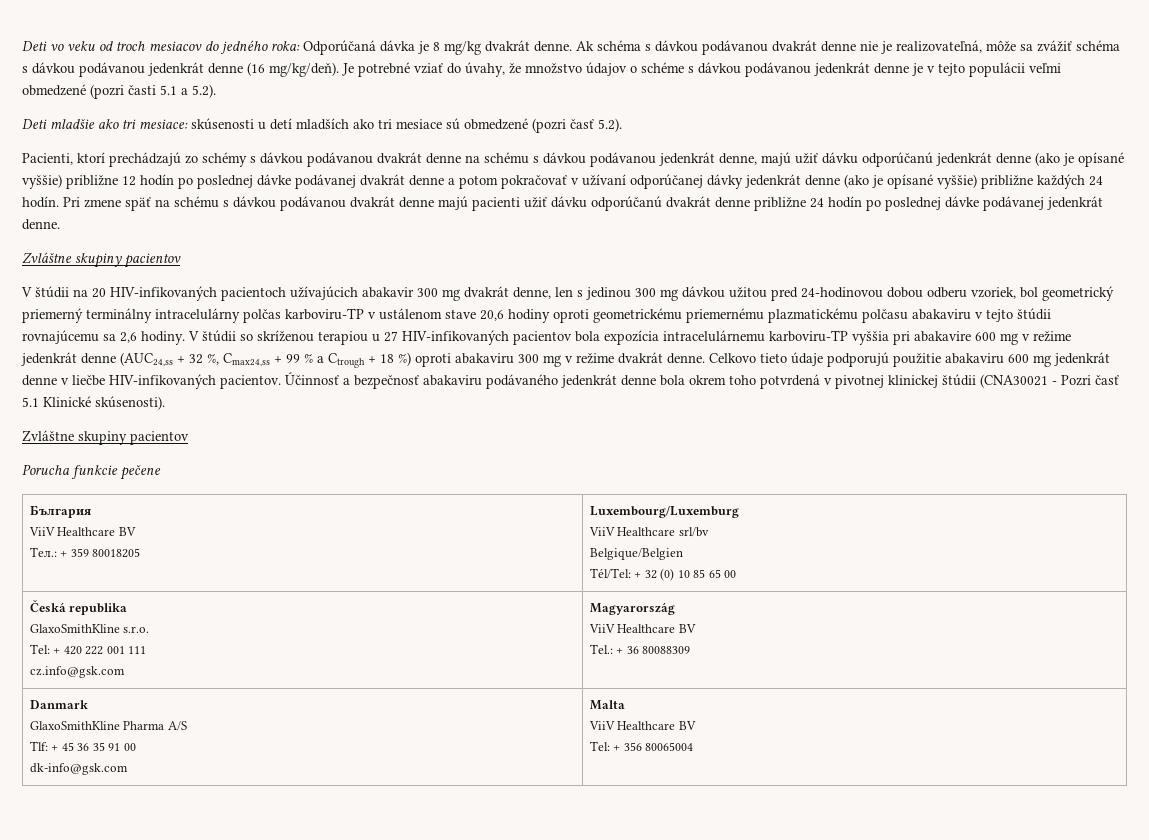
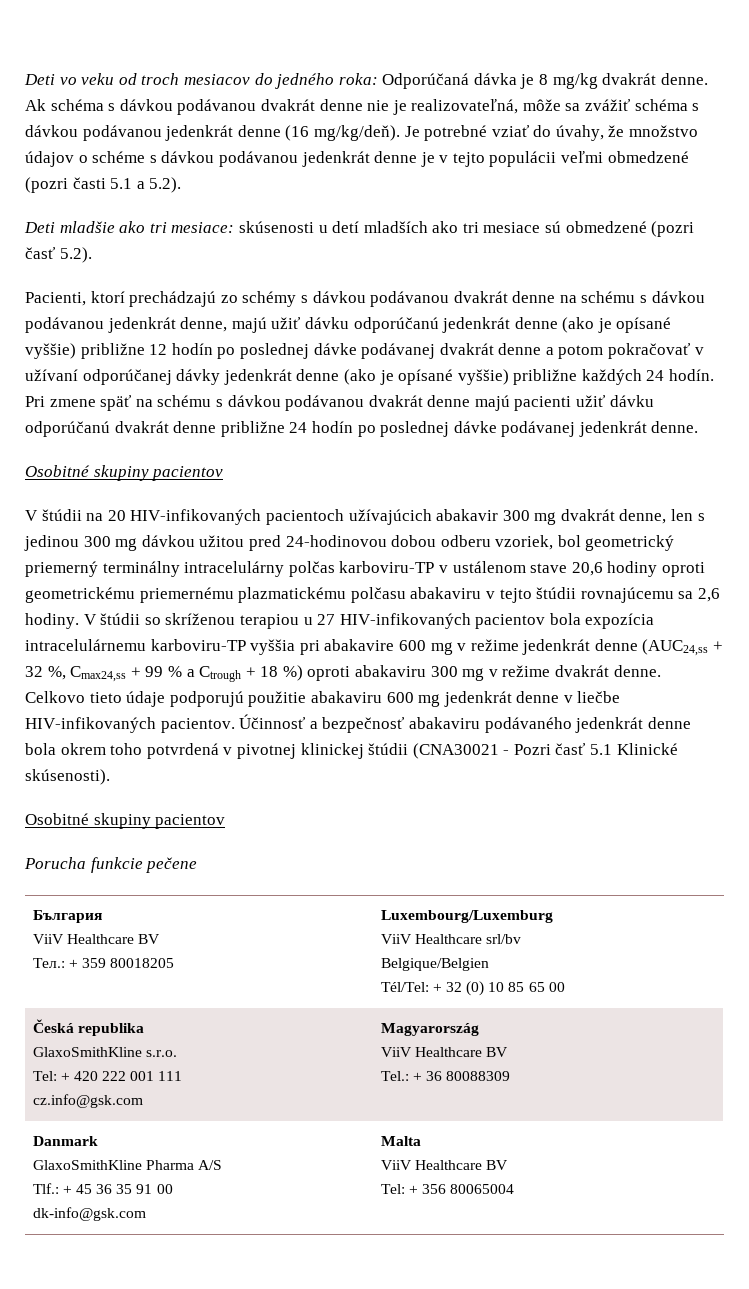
  Pri zmene späť na schému s dávkou podávanou dvakrát denne majú pacienti užiť dávku odporúčanú dvakrát denne približne 24 hodín po poslednej dávke podávanej jedenkrát denne.
- Zvláštne skupiny pacientov
+ Osobitné skupiny pacientov
  Účinnosť a bezpečnosť abakaviru podávaného jedenkrát denne bola okrem toho potvrdená v pivotnej klinickej štúdii (CNA30021 - Pozri časť 5.1 Klinické skúsenosti).
- Zvláštne skupiny pacientov
+ Osobitné skupiny pacientov
  Danmark
  GlaxoSmithKline Pharma A/S
- Tlf: + 45 36 35 91 00
+ Tlf.: + 45 36 35 91 00

